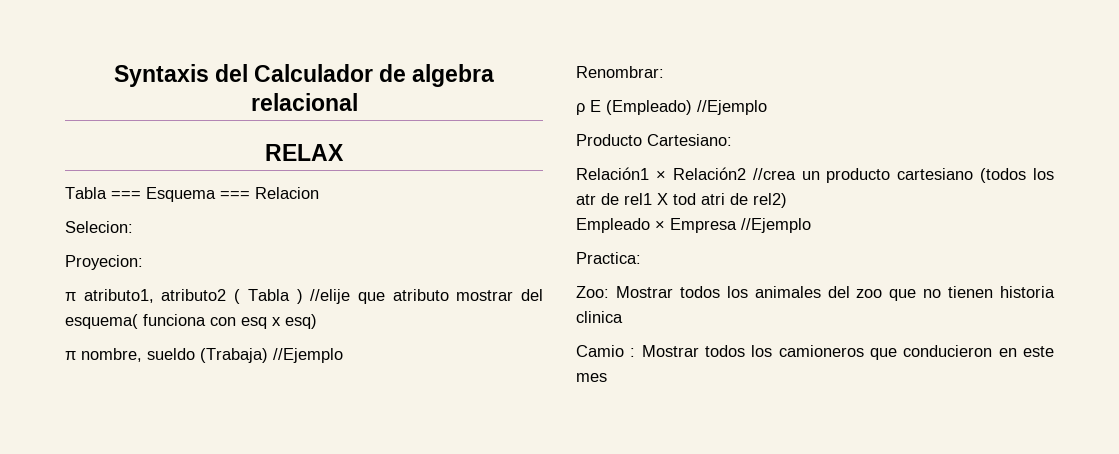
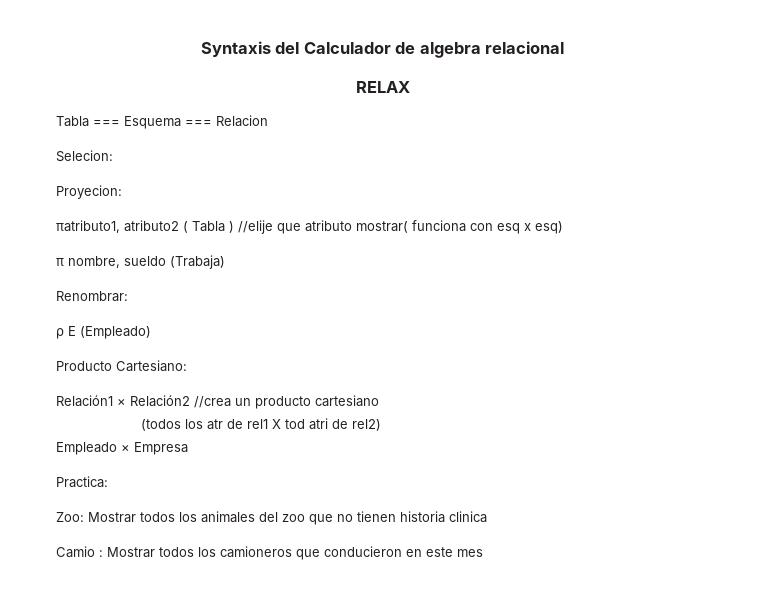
- π atributo1, atributo2 ( Tabla ) //elije que atributo mostrar del esquema( funciona con esq x esq)
+ πatributo1, atributo2 ( Tabla ) //elije que atributo mostrar( funciona con esq x esq)
- π nombre, sueldo (Trabaja) //Ejemplo
+ π nombre, sueldo (Trabaja)
- ρ E (Empleado) //Ejemplo
+ ρ E (Empleado)
- Relación1 × Relación2 //crea un producto cartesiano (todos los atr de rel1 X tod atri de rel2)
+ Relación1 × Relación2 //crea un producto cartesiano
+ (todos los atr de rel1 X tod atri de rel2)
- Empleado × Empresa //Ejemplo
+ Empleado × Empresa

